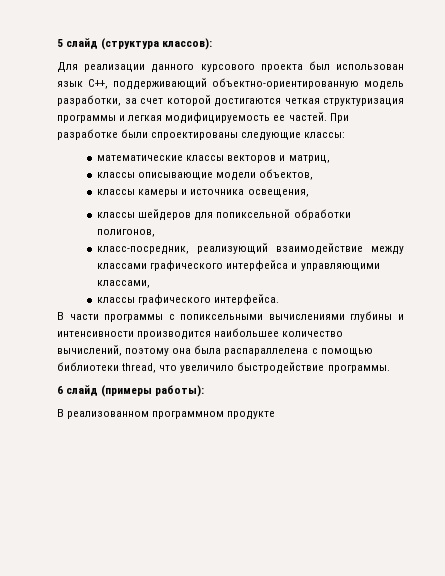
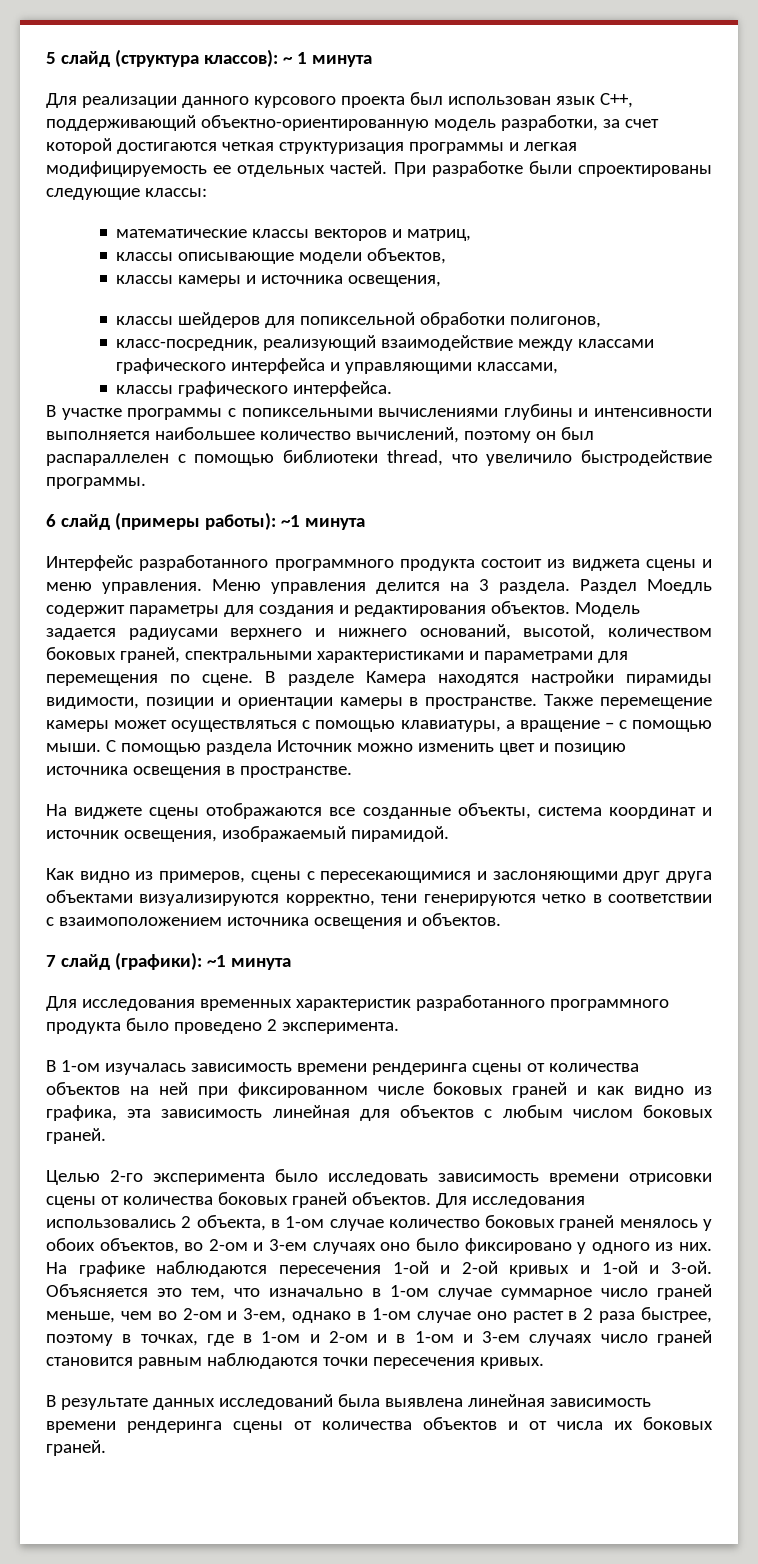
- 5 слайд (структура классов):
+ 5 слайд (структура классов): ~ 1 минута
- Для реализации данного курсового проекта был использован язык С++, поддерживающий объектно-ориентированную модель разработки, за счет которой достигаются четкая структуризация программы и легкая модифицируемость ее частей.
+ Для реализации данного курсового проекта был использован язык С++, поддерживающий объектно-ориентированную модель разработки, за счет которой достигаются четкая структуризация программы и легкая модифицируемость ее отдельных частей.
- В части программы с попиксельными вычислениями глубины и интенсивности производится наибольшее количество вычислений, поэтому она была распараллелена с помощью библиотеки thread, что увеличило быстродействие программы.
+ В участке программы с попиксельными вычислениями глубины и интенсивности выполняется наибольшее количество вычислений, поэтому он был распараллелен с помощью библиотеки thread, что увеличило быстродействие программы.
- 6 слайд (примеры работы):
- В реализованном программном продукте
+ 6 слайд (примеры работы): ~1 минута
+ Интерфейс разработанного программного продукта состоит из виджета сцены и меню управления. Меню управления делится на 3 раздела. Раздел Моедль содержит параметры для создания и редактирования объектов. Модель задается радиусами верхнего и нижнего оснований, высотой, количеством боковых граней, спектральными характеристиками и параметрами для перемещения по сцене. В разделе Камера находятся настройки пирамиды видимости, позиции и ориентации камеры в пространстве. Также перемещение камеры может осуществляться с помощью клавиатуры, а вращение – с помощью мыши. С помощью раздела Источник можно изменить цвет и позицию источника освещения в пространстве.
+ На виджете сцены отображаются все созданные объекты, система координат и источник освещения, изображаемый пирамидой.
+ Как видно из примеров, сцены с пересекающимися и заслоняющими друг друга объектами визуализируются корректно, тени генерируются четко в соответствии с взаимоположением источника освещения и объектов.
+ 7 слайд (графики): ~1 минута
+ Для исследования временных характеристик разработанного программного продукта было проведено 2 эксперимента.
+ В 1-ом изучалась зависимость времени рендеринга сцены от количества объектов на ней при фиксированном числе боковых граней и как видно из графика, эта зависимость линейная для объектов с любым числом боковых граней.
+ Целью 2-го эксперимента было исследовать зависимость времени отрисовки сцены от количества боковых граней объектов. Для исследования использовались 2 объекта, в 1-ом случае количество боковых граней менялось у обоих объектов, во 2-ом и 3-ем случаях оно было фиксировано у одного из них. На графике наблюдаются пересечения 1-ой и 2-ой кривых и 1-ой и 3-ой. Объясняется это тем, что изначально в 1-ом случае суммарное число граней меньше, чем во 2-ом и 3-ем, однако в 1-ом случае оно растет в 2 раза быстрее, поэтому в точках, где в 1-ом и 2-ом и в 1-ом и 3-ем случаях число граней становится равным наблюдаются точки пересечения кривых.
+ В результате данных исследований была выявлена линейная зависимость времени рендеринга сцены от количества объектов и от числа их боковых граней.

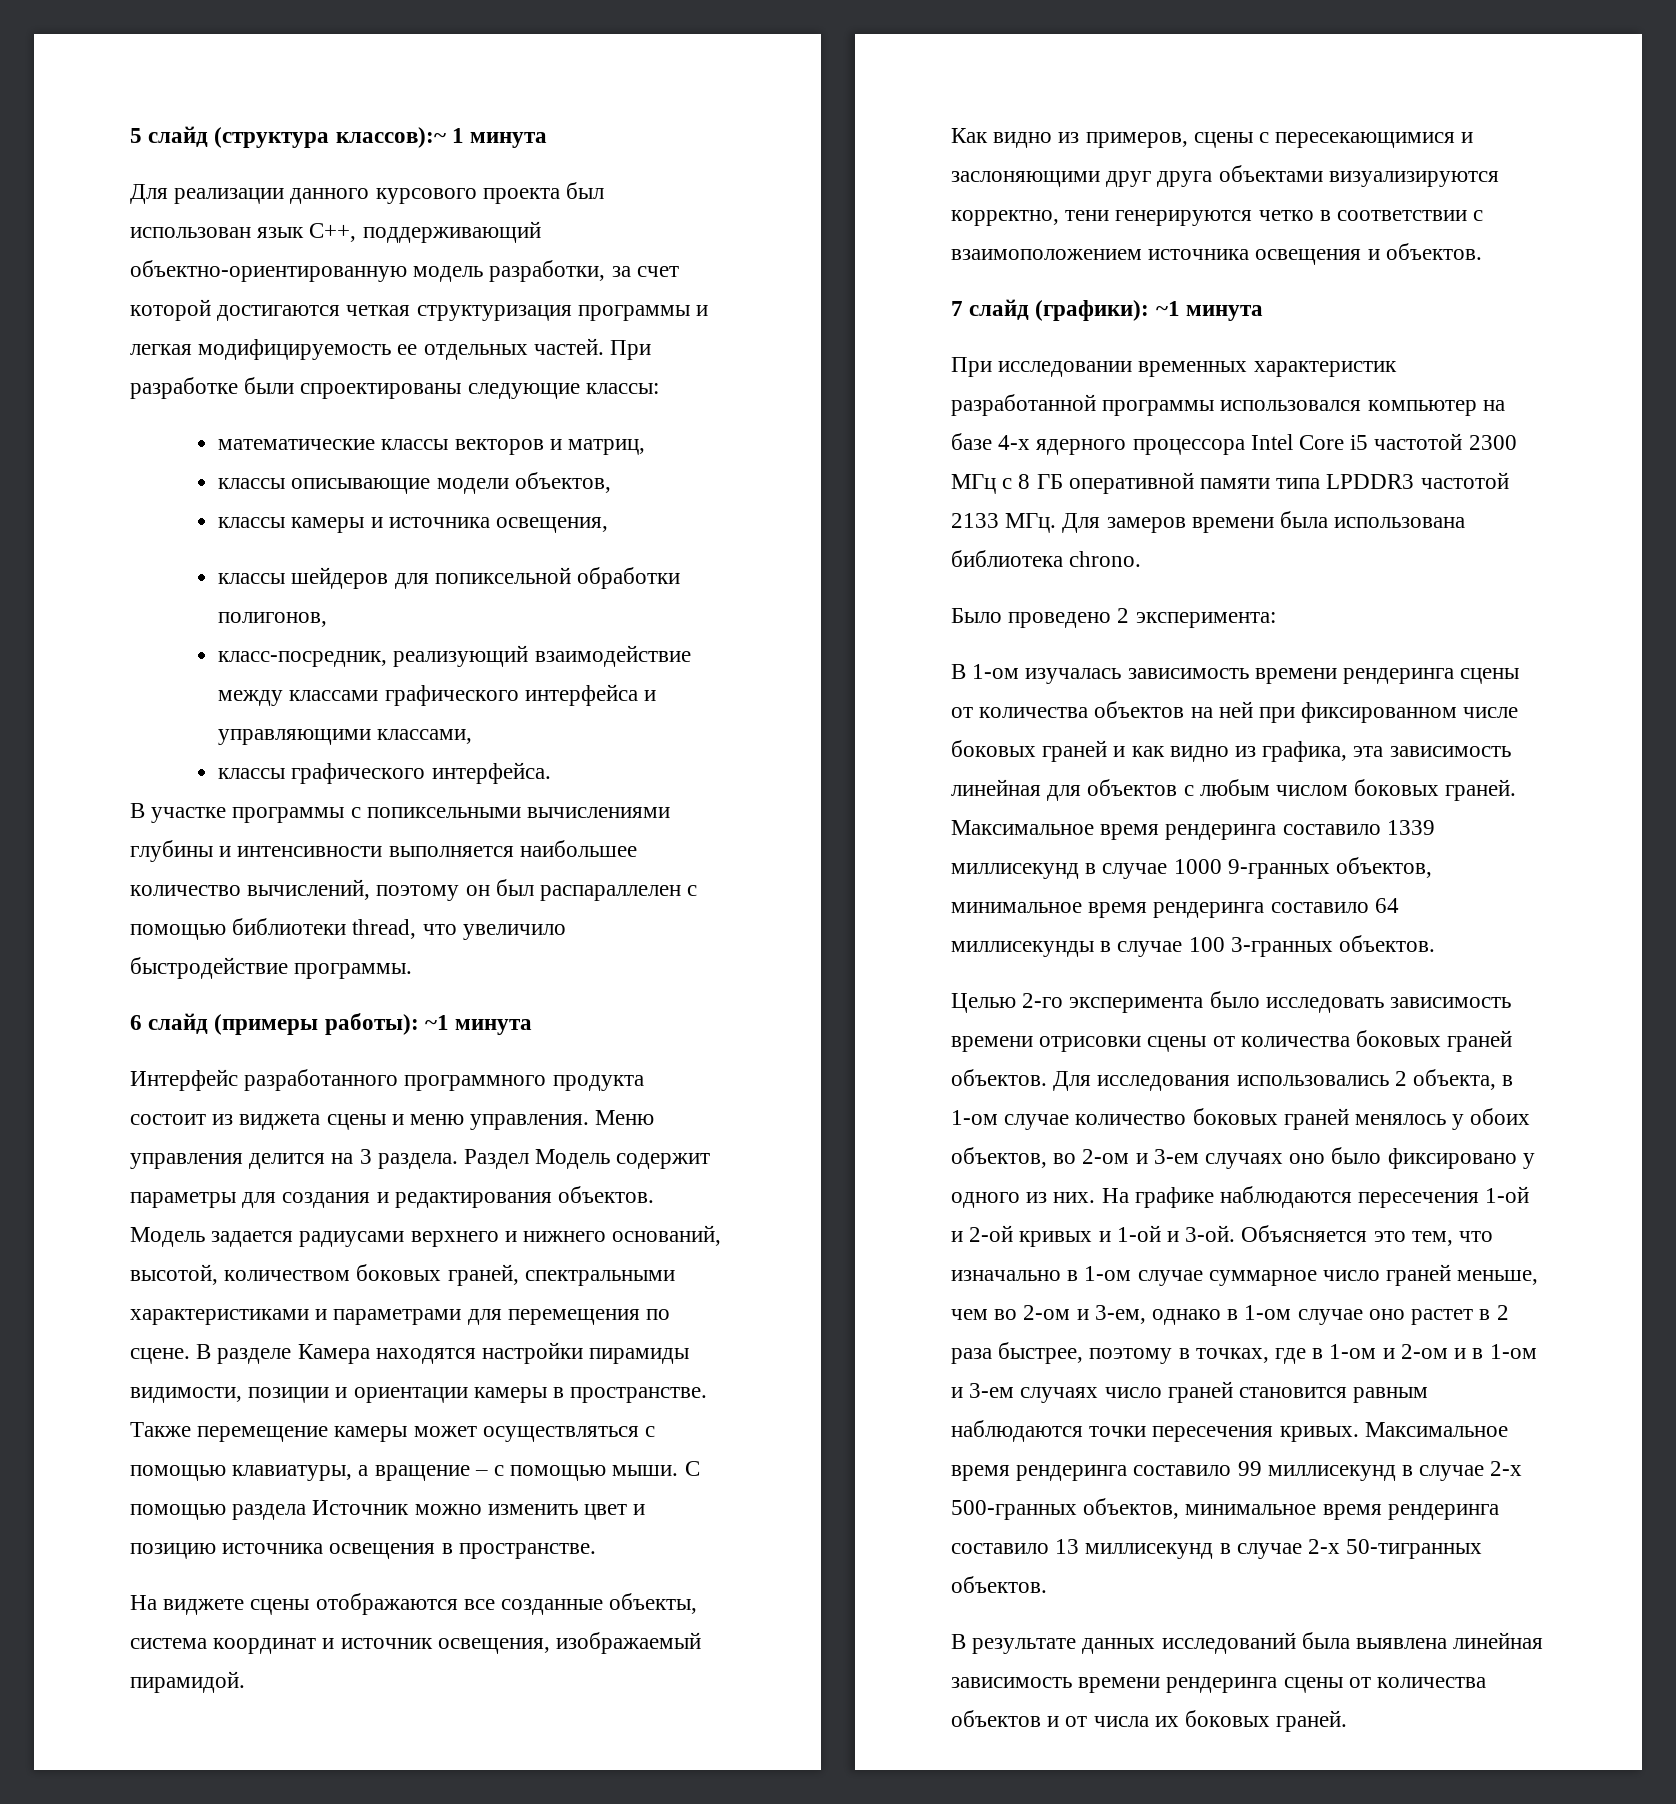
- 5 слайд (структура классов): ~ 1 минута
+ 5 слайд (структура классов):~ 1 минута
- Раздел Моедль содержит параметры для создания и редактирования объектов.
+ Раздел Модель содержит параметры для создания и редактирования объектов.
- Для исследования временных характеристик разработанного программного продукта было проведено 2 эксперимента.
+ При исследовании временных характеристик разработанной программы использовался компьютер на базе 4-х ядерного процессора Intel Core i5 частотой 2300 MГц с 8 ГБ оперативной памяти типа LPDDR3 частотой 2133 МГц. Для замеров времени была использована библиотека chrono.
+ Было проведено 2 эксперимента:
+ Максимальное время рендеринга составило 1339 миллисекунд в случае 1000 9-гранных объектов, минимальное время рендеринга составило 64 миллисекунды в случае 100 3-гранных объектов.
+ Максимальное время рендеринга составило 99 миллисекунд в случае 2-х 500-гранных объектов, минимальное время рендеринга составило 13 миллисекунд в случае 2-х 50-тигранных объектов.

